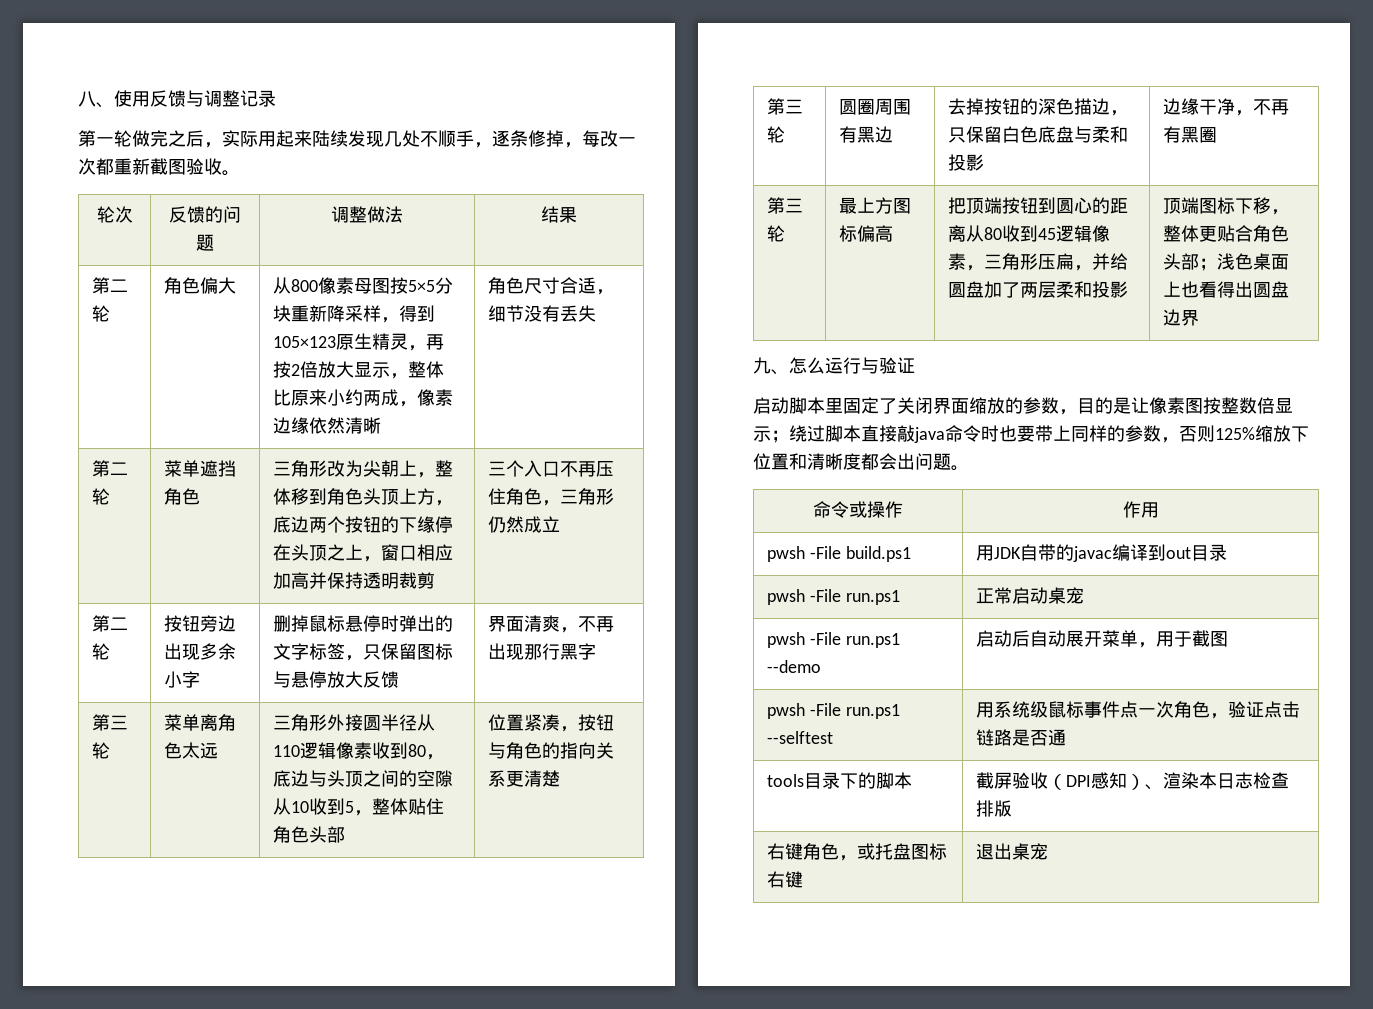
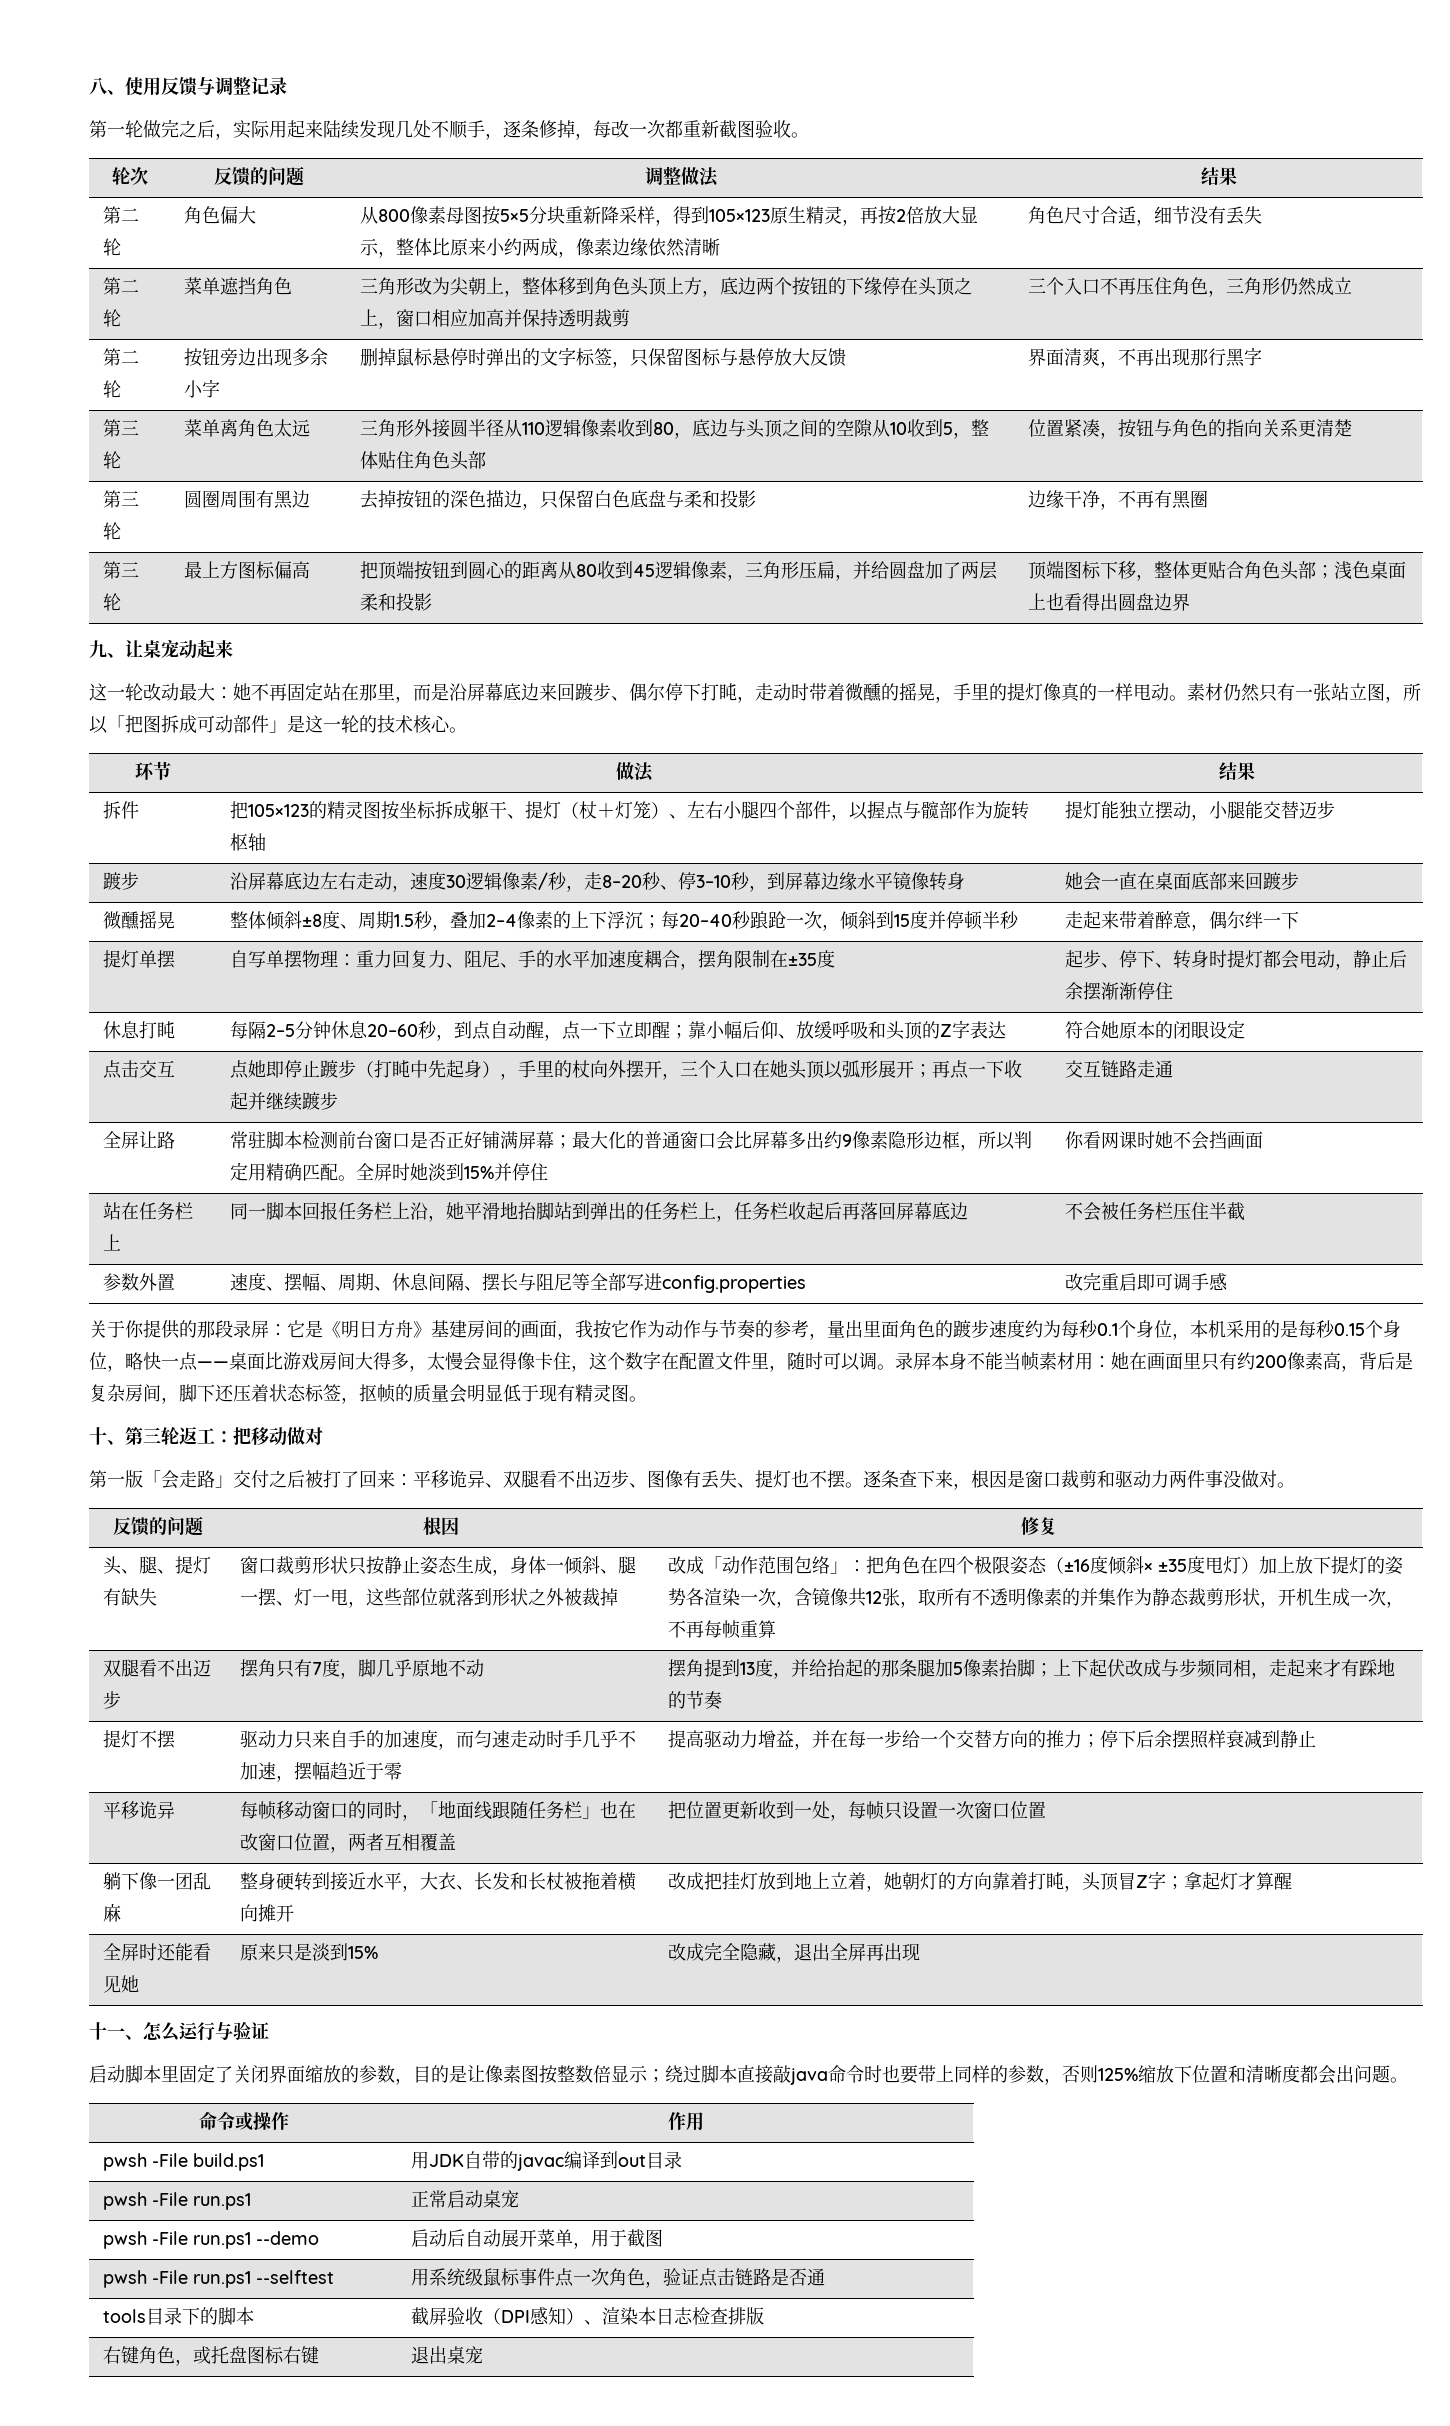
- 九、怎么运行与验证
+ 九、让桌宠动起来
+ 这一轮改动最大：她不再固定站在那里，而是沿屏幕底边来回踱步、偶尔停下打盹，走动时带着微醺的摇晃，手里的提灯像真的一样甩动。素材仍然只有一张站立图，所以「把图拆成可动部件」是这一轮的技术核心。
+ 环节 | 做法 | 结果
+ 拆件 | 把105×123的精灵图按坐标拆成躯干、提灯（杖＋灯笼）、左右小腿四个部件，以握点与髋部作为旋转枢轴 | 提灯能独立摆动，小腿能交替迈步
+ 踱步 | 沿屏幕底边左右走动，速度30逻辑像素/秒，走8–20秒、停3–10秒，到屏幕边缘水平镜像转身 | 她会一直在桌面底部来回踱步
+ 微醺摇晃 | 整体倾斜±8度、周期1.5秒，叠加2–4像素的上下浮沉；每20–40秒踉跄一次，倾斜到15度并停顿半秒 | 走起来带着醉意，偶尔绊一下
+ 提灯单摆 | 自写单摆物理：重力回复力、阻尼、手的水平加速度耦合，摆角限制在±35度 | 起步、停下、转身时提灯都会甩动，静止后余摆渐渐停住
+ 休息打盹 | 每隔2–5分钟休息20–60秒，到点自动醒，点一下立即醒；靠小幅后仰、放缓呼吸和头顶的Z字表达 | 符合她原本的闭眼设定
+ 点击交互 | 点她即停止踱步（打盹中先起身），手里的杖向外摆开，三个入口在她头顶以弧形展开；再点一下收起并继续踱步 | 交互链路走通
+ 全屏让路 | 常驻脚本检测前台窗口是否正好铺满屏幕；最大化的普通窗口会比屏幕多出约9像素隐形边框，所以判定用精确匹配。全屏时她淡到15%并停住 | 你看网课时她不会挡画面
+ 站在任务栏上 | 同一脚本回报任务栏上沿，她平滑地抬脚站到弹出的任务栏上，任务栏收起后再落回屏幕底边 | 不会被任务栏压住半截
+ 参数外置 | 速度、摆幅、周期、休息间隔、摆长与阻尼等全部写进config.properties | 改完重启即可调手感
+ 关于你提供的那段录屏：它是《明日方舟》基建房间的画面，我按它作为动作与节奏的参考，量出里面角色的踱步速度约为每秒0.1个身位，本机采用的是每秒0.15个身位，略快一点——桌面比游戏房间大得多，太慢会显得像卡住，这个数字在配置文件里，随时可以调。录屏本身不能当帧素材用：她在画面里只有约200像素高，背后是复杂房间，脚下还压着状态标签，抠帧的质量会明显低于现有精灵图。
+ 十、第三轮返工：把移动做对
+ 第一版「会走路」交付之后被打了回来：平移诡异、双腿看不出迈步、图像有丢失、提灯也不摆。逐条查下来，根因是窗口裁剪和驱动力两件事没做对。
+ 反馈的问题 | 根因 | 修复
+ 头、腿、提灯有缺失 | 窗口裁剪形状只按静止姿态生成，身体一倾斜、腿一摆、灯一甩，这些部位就落到形状之外被裁掉 | 改成「动作范围包络」：把角色在四个极限姿态（±16度倾斜× ±35度甩灯）加上放下提灯的姿势各渲染一次，含镜像共12张，取所有不透明像素的并集作为静态裁剪形状，开机生成一次，不再每帧重算
+ 双腿看不出迈步 | 摆角只有7度，脚几乎原地不动 | 摆角提到13度，并给抬起的那条腿加5像素抬脚；上下起伏改成与步频同相，走起来才有踩地的节奏
+ 提灯不摆 | 驱动力只来自手的加速度，而匀速走动时手几乎不加速，摆幅趋近于零 | 提高驱动力增益，并在每一步给一个交替方向的推力；停下后余摆照样衰减到静止
+ 平移诡异 | 每帧移动窗口的同时，「地面线跟随任务栏」也在改窗口位置，两者互相覆盖 | 把位置更新收到一处，每帧只设置一次窗口位置
+ 躺下像一团乱麻 | 整身硬转到接近水平，大衣、长发和长杖被拖着横向摊开 | 改成把挂灯放到地上立着，她朝灯的方向靠着打盹，头顶冒Z字；拿起灯才算醒
+ 全屏时还能看见她 | 原来只是淡到15% | 改成完全隐藏，退出全屏再出现
+ 十一、怎么运行与验证

